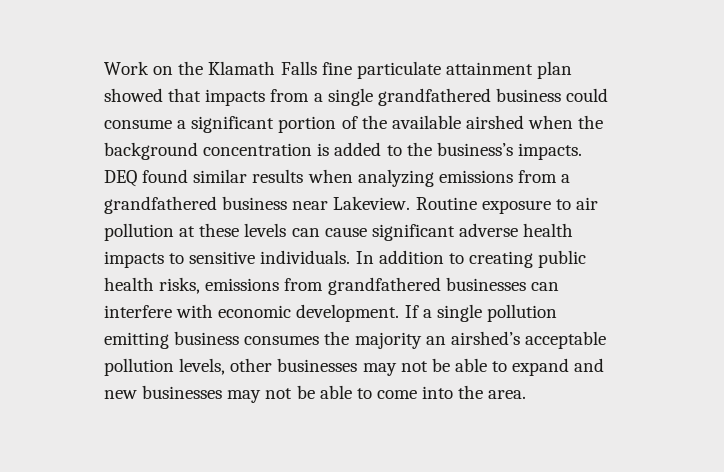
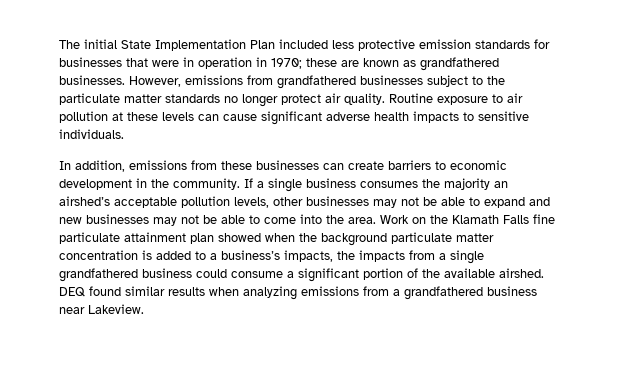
- Work on the Klamath Falls fine particulate attainment plan showed that impacts from a single grandfathered business could consume a significant portion of the available airshed when the background concentration is added to the business’s impacts. DEQ found similar results when analyzing emissions from a grandfathered business near Lakeview.
+ The initial State Implementation Plan included less protective emission standards for businesses that were in operation in 1970; these are known as grandfathered businesses. However, emissions from grandfathered businesses subject to the particulate matter standards no longer protect air quality.
- Routine exposure to air pollution at these levels can cause significant adverse health impacts to sensitive individuals. In addition to creating public health risks, emissions from grandfathered businesses can interfere with economic development.
+ Routine exposure to air pollution at these levels can cause significant adverse health impacts to sensitive individuals.
+ In addition, emissions from these businesses can create barriers to economic development in the community.
- If a single pollution emitting business consumes the majority an airshed’s acceptable pollution levels, other businesses may not be able to expand and new businesses may not be able to come into the area.
+ If a single business consumes the majority an airshed’s acceptable pollution levels, other businesses may not be able to expand and new businesses may not be able to come into the area.
+ Work on the Klamath Falls fine particulate attainment plan showed when the background particulate matter concentration is added to a business’s impacts, the impacts from a single grandfathered business could consume a significant portion of the available airshed. DEQ found similar results when analyzing emissions from a grandfathered business near Lakeview.

